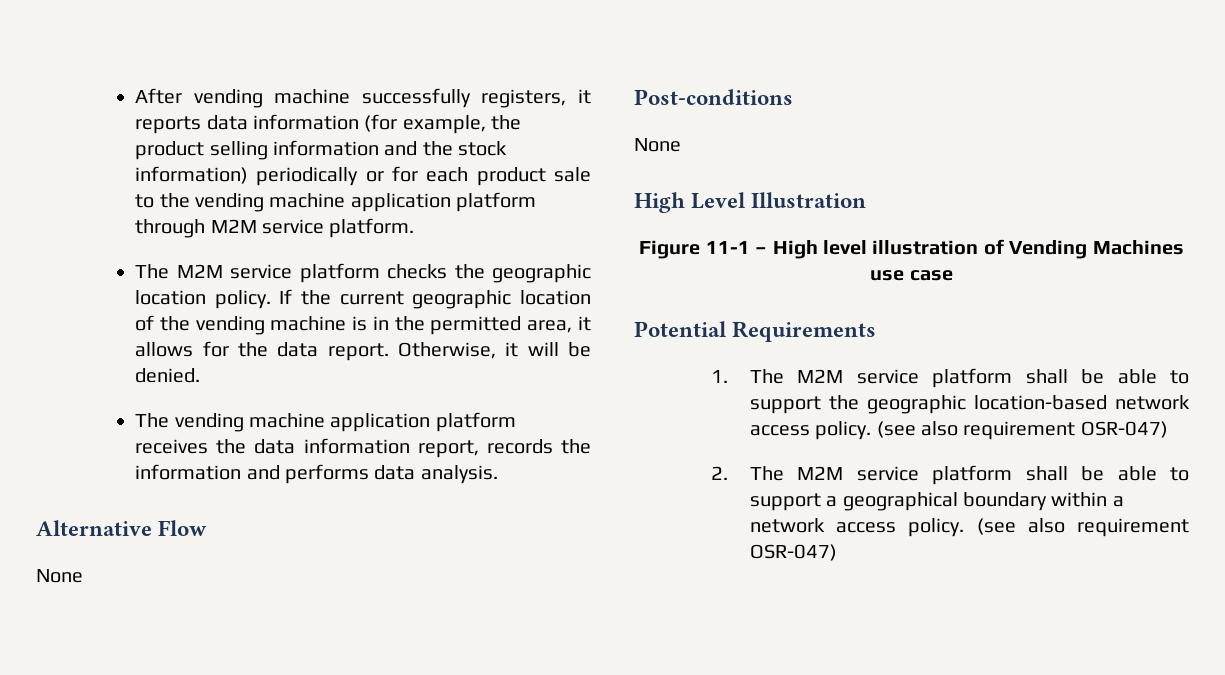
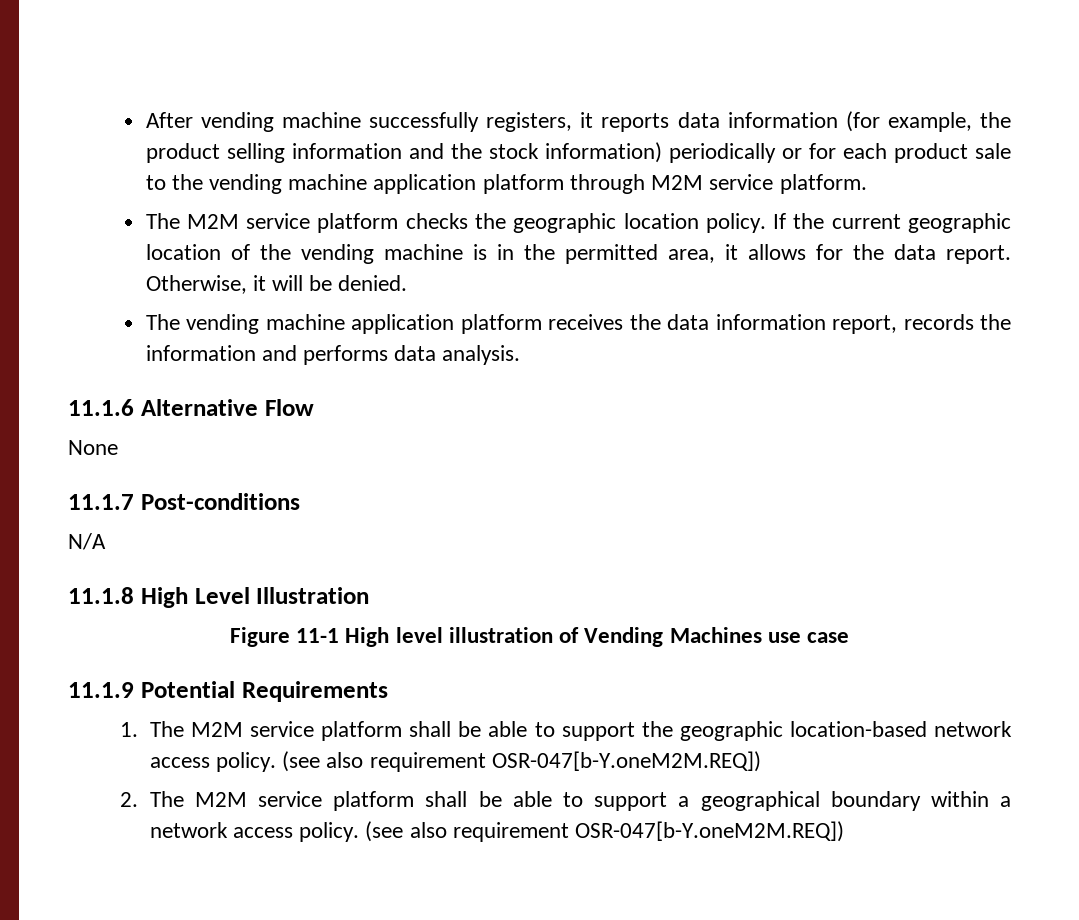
- Alternative Flow
+ 11.1.6 Alternative Flow
- Post-conditions
- None
- High Level Illustration
+ 11.1.7 Post-conditions
+ N/A
+ 11.1.8 High Level Illustration
- Figure 11-1 – High level illustration of Vending Machines use case
+ Figure 11-1 High level illustration of Vending Machines use case
- Potential Requirements
+ 11.1.9 Potential Requirements
- 1. The M2M service platform shall be able to support the geographic location-based network access policy. (see also requirement OSR-047)
+ 1. The M2M service platform shall be able to support the geographic location-based network access policy. (see also requirement OSR-047[b-Y.oneM2M.REQ])
- 2. The M2M service platform shall be able to support a geographical boundary within a network access policy. (see also requirement OSR-047)
+ 2. The M2M service platform shall be able to support a geographical boundary within a network access policy. (see also requirement OSR-047[b-Y.oneM2M.REQ])

